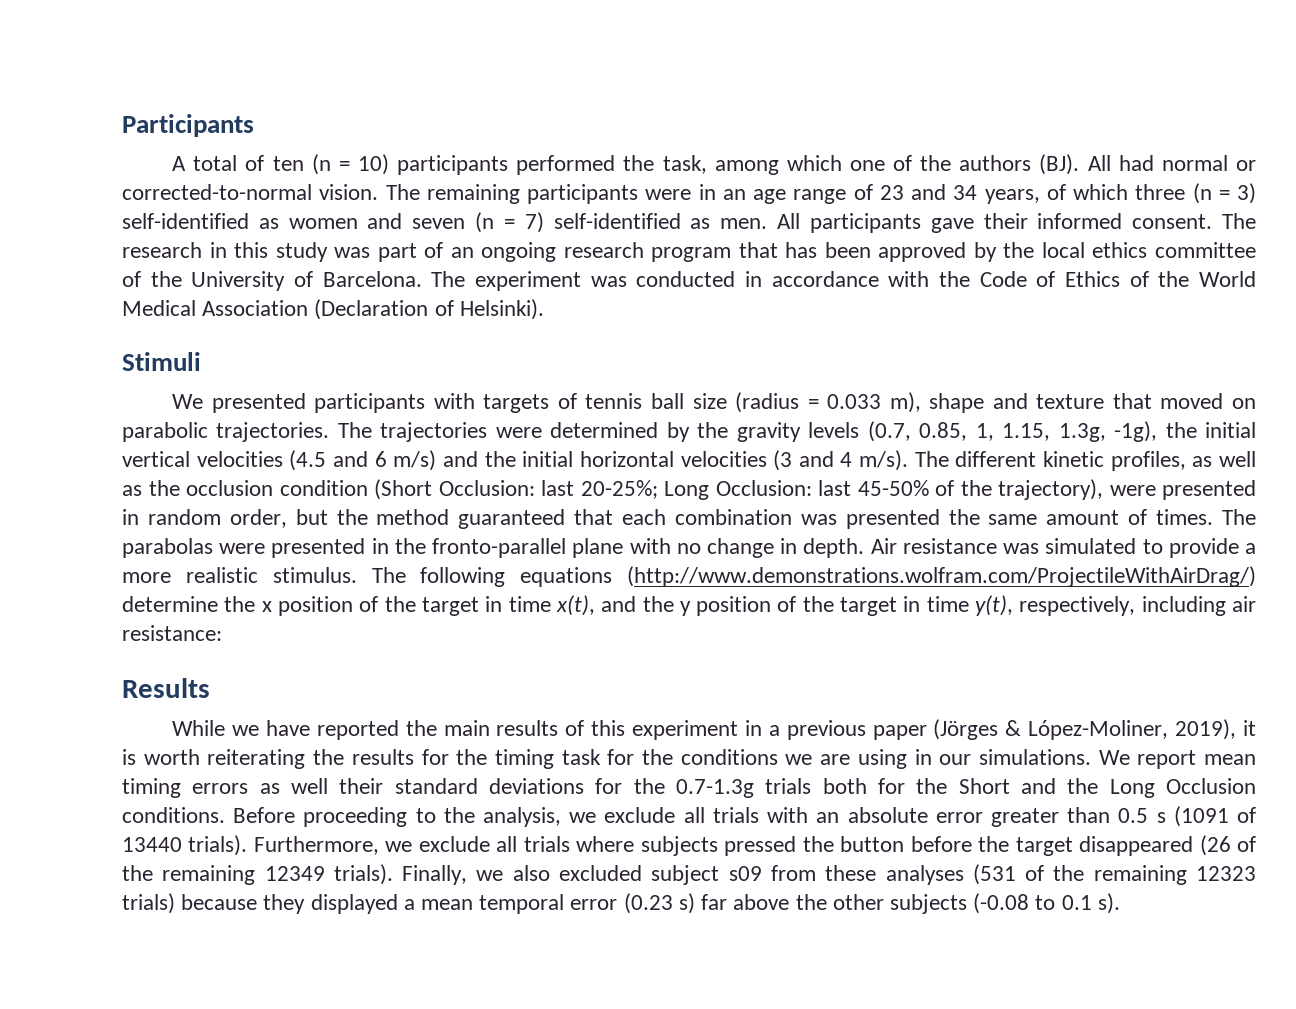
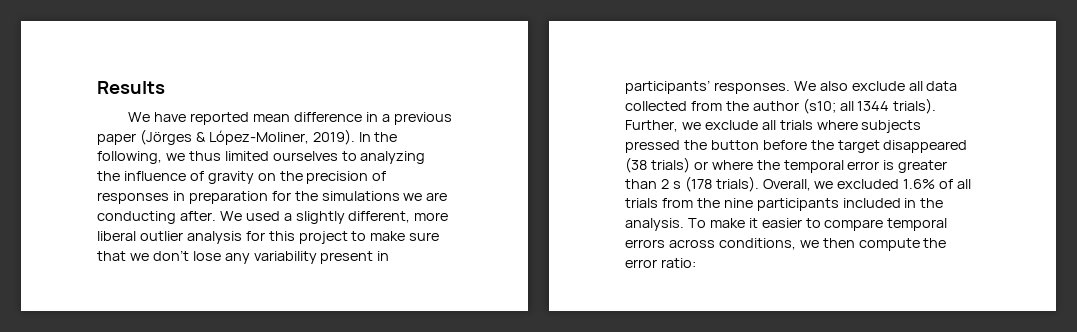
- Participants
- A total of ten (n = 10) participants performed the task, among which one of the authors (BJ). All had normal or corrected-to-normal vision. The remaining participants were in an age range of 23 and 34 years, of which three (n = 3) self-identified as women and seven (n = 7) self-identified as men. All participants gave their informed consent. The research in this study was part of an ongoing research program that has been approved by the local ethics committee of the University of Barcelona. The experiment was conducted in accordance with the Code of Ethics of the World Medical Association (Declaration of Helsinki).
- Stimuli
- We presented participants with targets of tennis ball size (radius = 0.033 m), shape and texture that moved on parabolic trajectories. The trajectories were determined by the gravity levels (0.7, 0.85, 1, 1.15, 1.3g, -1g), the initial vertical velocities (4.5 and 6 m/s) and the initial horizontal velocities (3 and 4 m/s). The different kinetic profiles, as well as the occlusion condition (Short Occlusion: last 20-25%; Long Occlusion: last 45-50% of the trajectory), were presented in random order, but the method guaranteed that each combination was presented the same amount of times. The parabolas were presented in the fronto-parallel plane with no change in depth. Air resistance was simulated to provide a more realistic stimulus. The following equations (http://www.demonstrations.wolfram.com/ProjectileWithAirDrag/) determine the x position of the target in time x(t), and the y position of the target in time y(t), respectively, including air resistance:
  Results
- While we have reported the main results of this experiment in a previous paper (Jörges & López-Moliner, 2019), it is worth reiterating the results for the timing task for the conditions we are using in our simulations. We report mean timing errors as well their standard deviations for the 0.7-1.3g trials both for the Short and the Long Occlusion conditions. Before proceeding to the analysis, we exclude all trials with an absolute error greater than 0.5 s (1091 of 13440 trials). Furthermore, we exclude all trials where subjects pressed the button before the target disappeared (26 of the remaining 12349 trials). Finally, we also excluded subject s09 from these analyses (531 of the remaining 12323 trials) because they displayed a mean temporal error (0.23 s) far above the other subjects (-0.08 to 0.1 s).
+ We have reported mean difference in a previous paper (Jörges & López-Moliner, 2019). In the following, we thus limited ourselves to analyzing the influence of gravity on the precision of responses in preparation for the simulations we are conducting after. We used a slightly different, more liberal outlier analysis for this project to make sure that we don’t lose any variability present in participants’ responses. We also exclude all data collected from the author (s10; all 1344 trials). Further, we exclude all trials where subjects pressed the button before the target disappeared (38 trials) or where the temporal error is greater than 2 s (178 trials). Overall, we excluded 1.6% of all trials from the nine participants included in the analysis. To make it easier to compare temporal errors across conditions, we then compute the error ratio:

